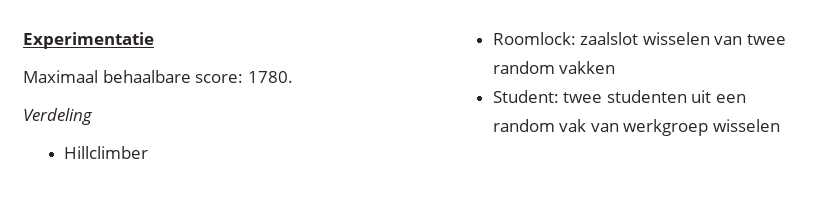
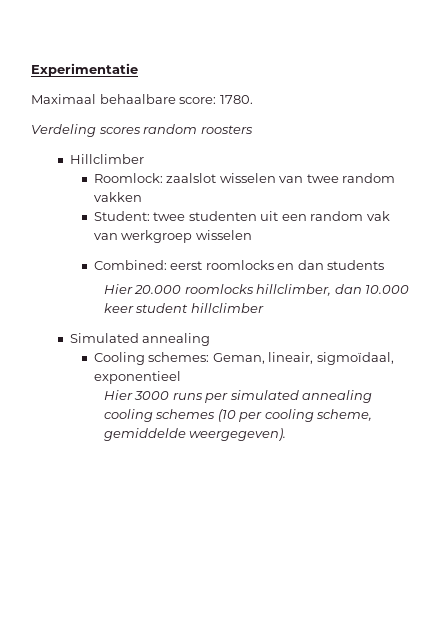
- Verdeling
+ Verdeling scores random roosters
+ Combined: eerst roomlocks en dan students
+ Hier 20.000 roomlocks hillclimber, dan 10.000 keer student hillclimber
+ Simulated annealing
+ Cooling schemes: Geman, lineair, sigmoïdaal, exponentieel
+ Hier 3000 runs per simulated annealing cooling schemes (10 per cooling scheme, gemiddelde weergegeven).

